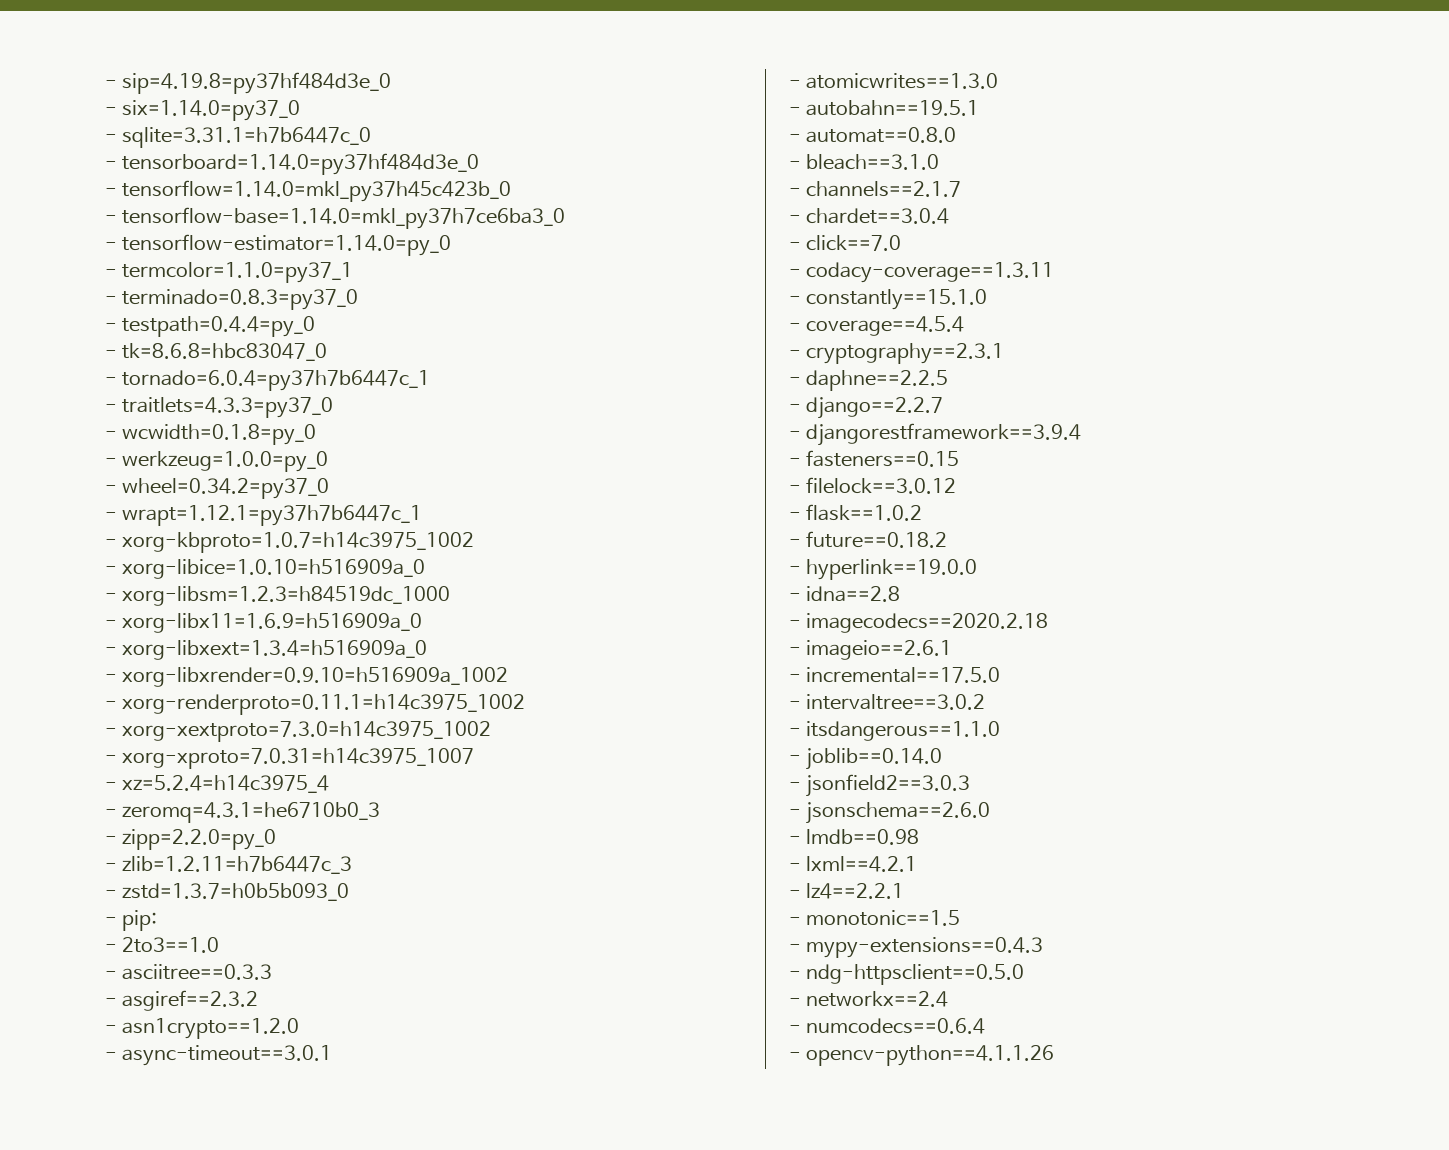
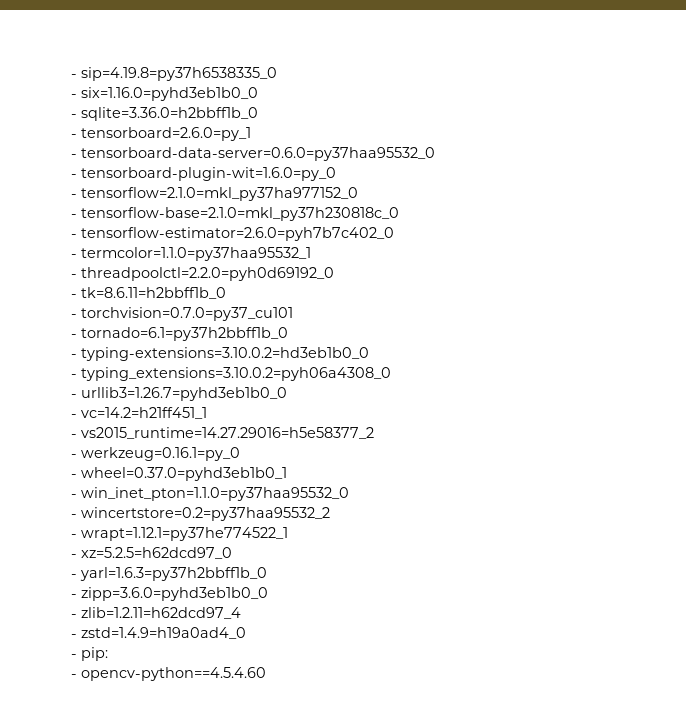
- - sip=4.19.8=py37hf484d3e_0
- - six=1.14.0=py37_0
- - sqlite=3.31.1=h7b6447c_0
- - tensorboard=1.14.0=py37hf484d3e_0
- - tensorflow=1.14.0=mkl_py37h45c423b_0
- - tensorflow-base=1.14.0=mkl_py37h7ce6ba3_0
- - tensorflow-estimator=1.14.0=py_0
- - termcolor=1.1.0=py37_1
- - terminado=0.8.3=py37_0
- - testpath=0.4.4=py_0
- - tk=8.6.8=hbc83047_0
- - tornado=6.0.4=py37h7b6447c_1
- - traitlets=4.3.3=py37_0
- - wcwidth=0.1.8=py_0
- - werkzeug=1.0.0=py_0
- - wheel=0.34.2=py37_0
- - wrapt=1.12.1=py37h7b6447c_1
- - xorg-kbproto=1.0.7=h14c3975_1002
- - xorg-libice=1.0.10=h516909a_0
- - xorg-libsm=1.2.3=h84519dc_1000
- - xorg-libx11=1.6.9=h516909a_0
- - xorg-libxext=1.3.4=h516909a_0
- - xorg-libxrender=0.9.10=h516909a_1002
- - xorg-renderproto=0.11.1=h14c3975_1002
- - xorg-xextproto=7.3.0=h14c3975_1002
- - xorg-xproto=7.0.31=h14c3975_1007
- - xz=5.2.4=h14c3975_4
- - zeromq=4.3.1=he6710b0_3
- - zipp=2.2.0=py_0
- - zlib=1.2.11=h7b6447c_3
- - zstd=1.3.7=h0b5b093_0
+ - sip=4.19.8=py37h6538335_0
+ - six=1.16.0=pyhd3eb1b0_0
+ - sqlite=3.36.0=h2bbff1b_0
+ - tensorboard=2.6.0=py_1
+ - tensorboard-data-server=0.6.0=py37haa95532_0
+ - tensorboard-plugin-wit=1.6.0=py_0
+ - tensorflow=2.1.0=mkl_py37ha977152_0
+ - tensorflow-base=2.1.0=mkl_py37h230818c_0
+ - tensorflow-estimator=2.6.0=pyh7b7c402_0
+ - termcolor=1.1.0=py37haa95532_1
+ - threadpoolctl=2.2.0=pyh0d69192_0
+ - tk=8.6.11=h2bbff1b_0
+ - torchvision=0.7.0=py37_cu101
+ - tornado=6.1=py37h2bbff1b_0
+ - typing-extensions=3.10.0.2=hd3eb1b0_0
+ - typing_extensions=3.10.0.2=pyh06a4308_0
+ - urllib3=1.26.7=pyhd3eb1b0_0
+ - vc=14.2=h21ff451_1
+ - vs2015_runtime=14.27.29016=h5e58377_2
+ - werkzeug=0.16.1=py_0
+ - wheel=0.37.0=pyhd3eb1b0_1
+ - win_inet_pton=1.1.0=py37haa95532_0
+ - wincertstore=0.2=py37haa95532_2
+ - wrapt=1.12.1=py37he774522_1
+ - xz=5.2.5=h62dcd97_0
+ - yarl=1.6.3=py37h2bbff1b_0
+ - zipp=3.6.0=pyhd3eb1b0_0
+ - zlib=1.2.11=h62dcd97_4
+ - zstd=1.4.9=h19a0ad4_0
  - pip:
- - 2to3==1.0
- - asciitree==0.3.3
- - asgiref==2.3.2
- - asn1crypto==1.2.0
- - async-timeout==3.0.1
- - atomicwrites==1.3.0
- - autobahn==19.5.1
- - automat==0.8.0
- - bleach==3.1.0
- - channels==2.1.7
- - chardet==3.0.4
- - click==7.0
- - codacy-coverage==1.3.11
- - constantly==15.1.0
- - coverage==4.5.4
- - cryptography==2.3.1
- - daphne==2.2.5
- - django==2.2.7
- - djangorestframework==3.9.4
- - fasteners==0.15
- - filelock==3.0.12
- - flask==1.0.2
- - future==0.18.2
- - hyperlink==19.0.0
- - idna==2.8
- - imagecodecs==2020.2.18
- - imageio==2.6.1
- - incremental==17.5.0
- - intervaltree==3.0.2
- - itsdangerous==1.1.0
- - joblib==0.14.0
- - jsonfield2==3.0.3
- - jsonschema==2.6.0
- - lmdb==0.98
- - lxml==4.2.1
- - lz4==2.2.1
- - monotonic==1.5
- - mypy-extensions==0.4.3
- - ndg-httpsclient==0.5.0
- - networkx==2.4
- - numcodecs==0.6.4
- - opencv-python==4.1.1.26
+ - opencv-python==4.5.4.60

